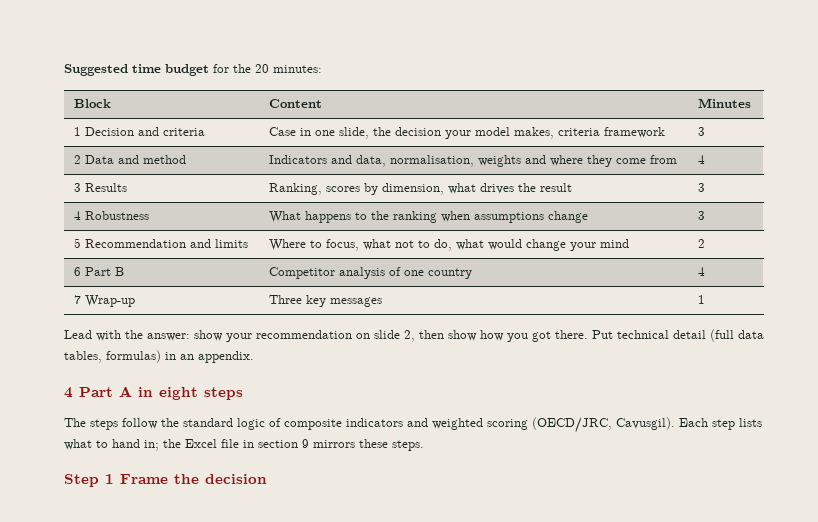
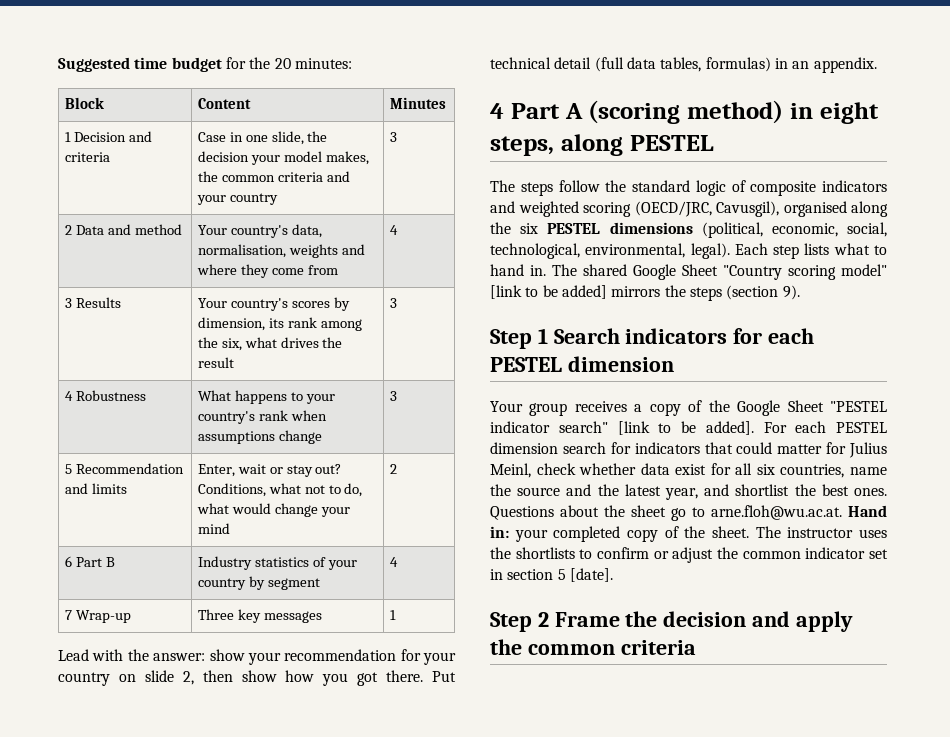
- 1 Decision and criteria | Case in one slide, the decision your model makes, criteria framework | 3
+ 1 Decision and criteria | Case in one slide, the decision your model makes, the common criteria and your country | 3
- 2 Data and method | Indicators and data, normalisation, weights and where they come from | 4
+ 2 Data and method | Your country's data, normalisation, weights and where they come from | 4
- 3 Results | Ranking, scores by dimension, what drives the result | 3
+ 3 Results | Your country's scores by dimension, its rank among the six, what drives the result | 3
- 4 Robustness | What happens to the ranking when assumptions change | 3
+ 4 Robustness | What happens to your country's rank when assumptions change | 3
- 5 Recommendation and limits | Where to focus, what not to do, what would change your mind | 2
+ 5 Recommendation and limits | Enter, wait or stay out? Conditions, what not to do, what would change your mind | 2
- 6 Part B | Competitor analysis of one country | 4
+ 6 Part B | Industry statistics of your country by segment | 4
- Lead with the answer: show your recommendation on slide 2, then show how you got there.
+ Lead with the answer: show your recommendation for your country on slide 2, then show how you got there.
- 4 Part A in eight steps
+ 4 Part A (scoring method) in eight steps, along PESTEL
- The steps follow the standard logic of composite indicators and weighted scoring (OECD/JRC, Cavusgil).
+ The steps follow the standard logic of composite indicators and weighted scoring (OECD/JRC, Cavusgil), organised along the six PESTEL dimensions (political, economic, social, technological, environmental, legal).
- Each step lists what to hand in; the Excel file in section 9 mirrors these steps.
- Step 1 Frame the decision
+ Each step lists what to hand in. The shared Google Sheet "Country scoring model" [link to be added] mirrors the steps (section 9).
+ Step 1 Search indicators for each PESTEL dimension
+ Your group receives a copy of the Google Sheet "PESTEL indicator search" [link to be added]. For each PESTEL dimension search for indicators that could matter for Julius Meinl, check whether data exist for all six countries, name the source and the latest year, and shortlist the best ones. Questions about the sheet go to arne.floh@wu.ac.at. Hand in: your completed copy of the sheet. The instructor uses the shortlists to confirm or adjust the common indicator set in section 5 [date].
+ Step 2 Frame the decision and apply the common criteria

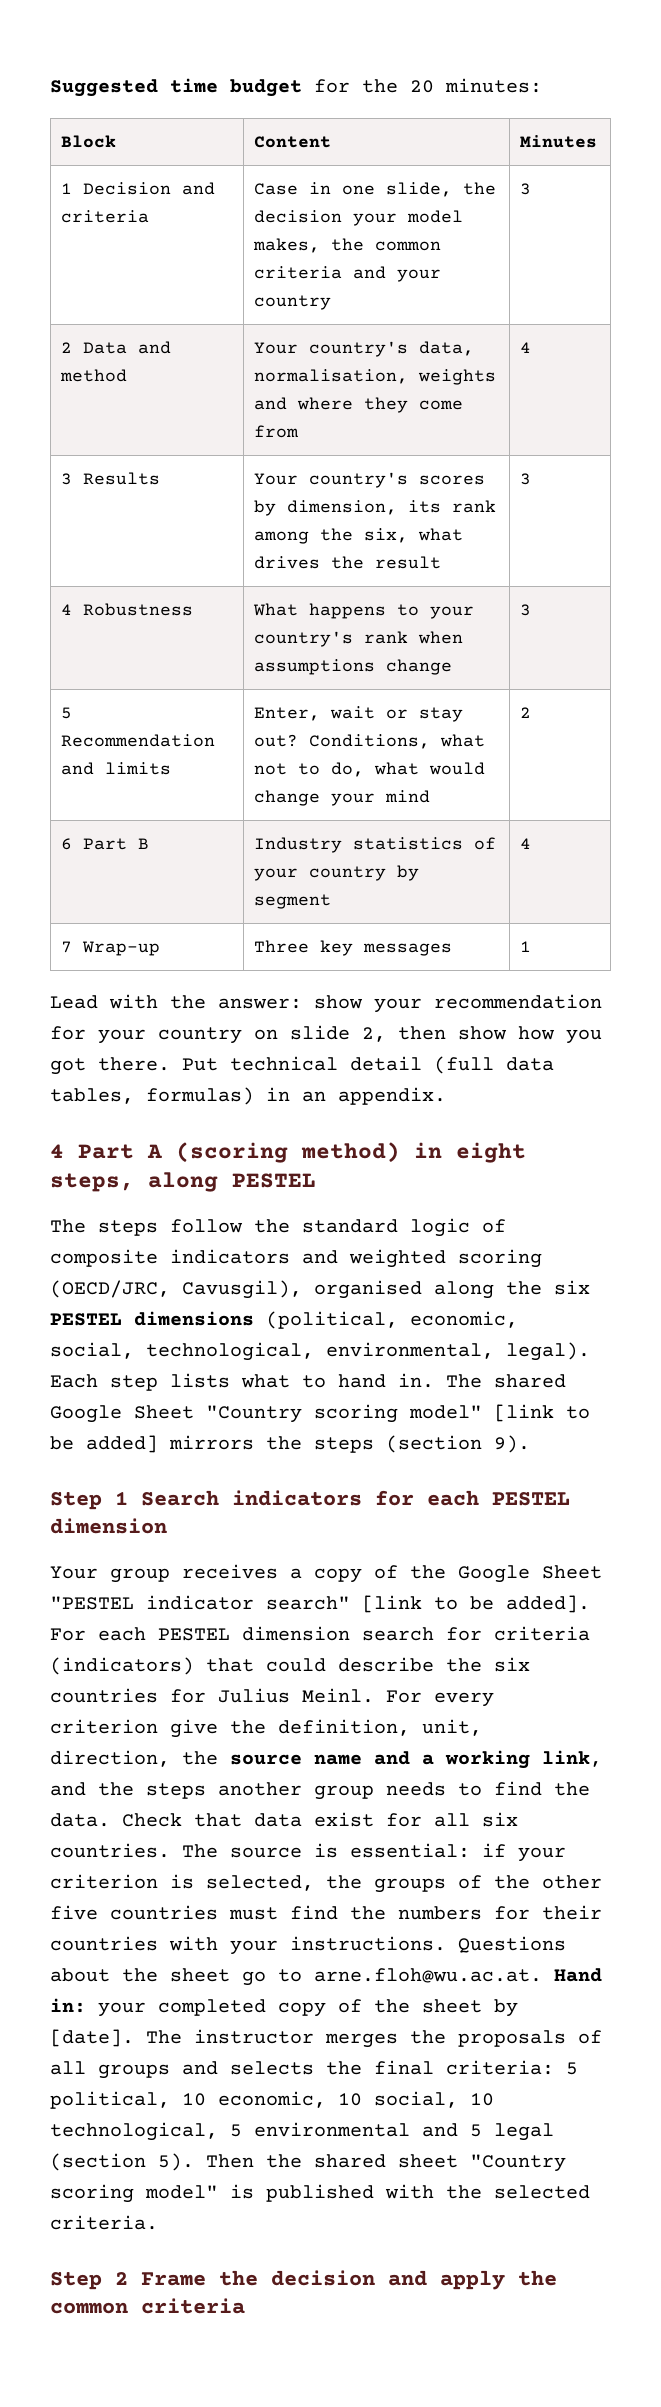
- For each PESTEL dimension search for indicators that could matter for Julius Meinl, check whether data exist for all six countries, name the source and the latest year, and shortlist the best ones.
+ For each PESTEL dimension search for criteria (indicators) that could describe the six countries for Julius Meinl. For every criterion give the definition, unit, direction, the source name and a working link, and the steps another group needs to find the data. Check that data exist for all six countries. The source is essential: if your criterion is selected, the groups of the other five countries must find the numbers for their countries with your instructions.
- Questions about the sheet go to arne.floh@wu.ac.at. Hand in: your completed copy of the sheet. The instructor uses the shortlists to confirm or adjust the common indicator set in section 5 [date].
+ Questions about the sheet go to arne.floh@wu.ac.at. Hand in: your completed copy of the sheet by [date]. The instructor merges the proposals of all groups and selects the final criteria: 5 political, 10 economic, 10 social, 10 technological, 5 environmental and 5 legal (section 5). Then the shared sheet "Country scoring model" is published with the selected criteria.

